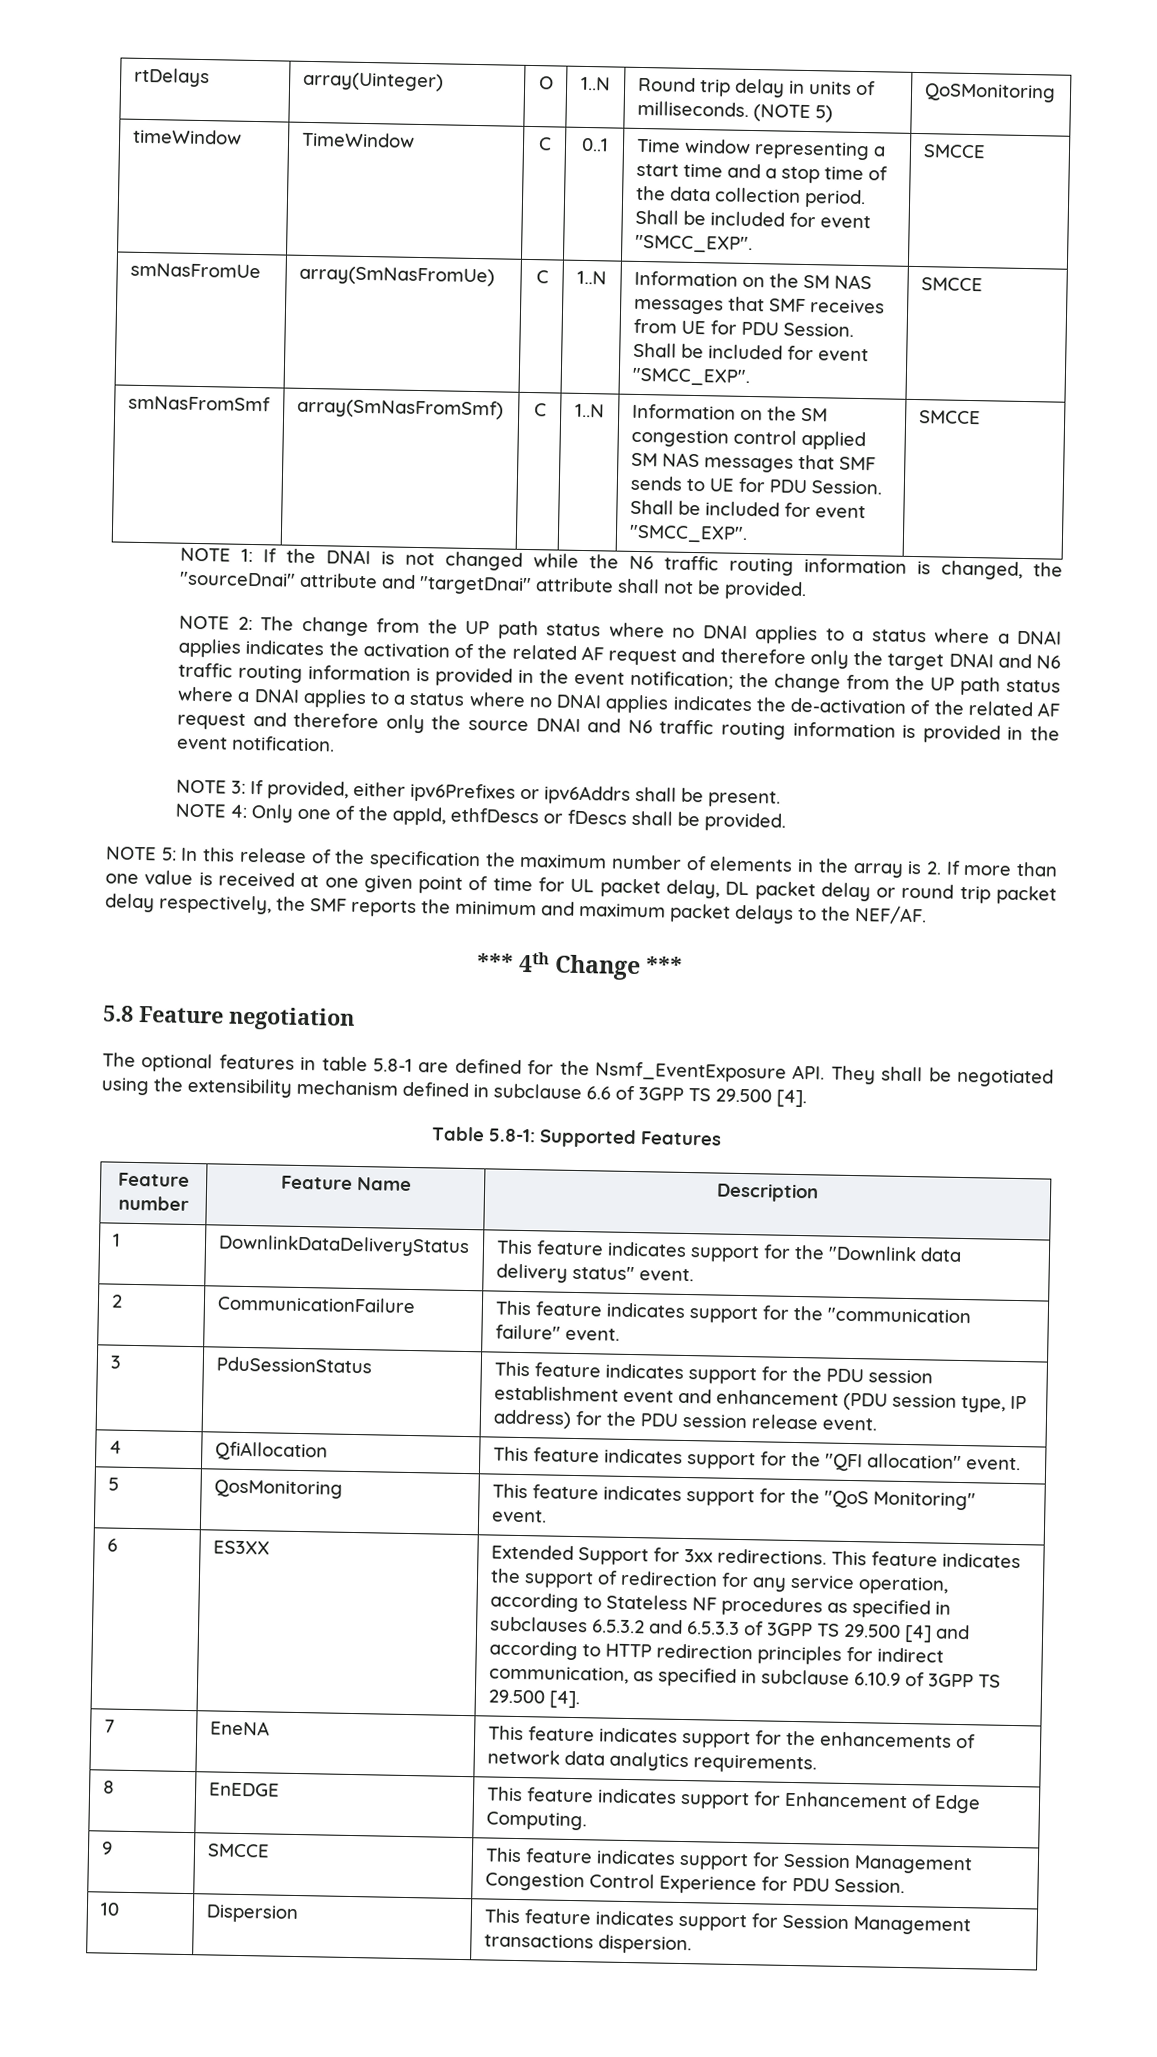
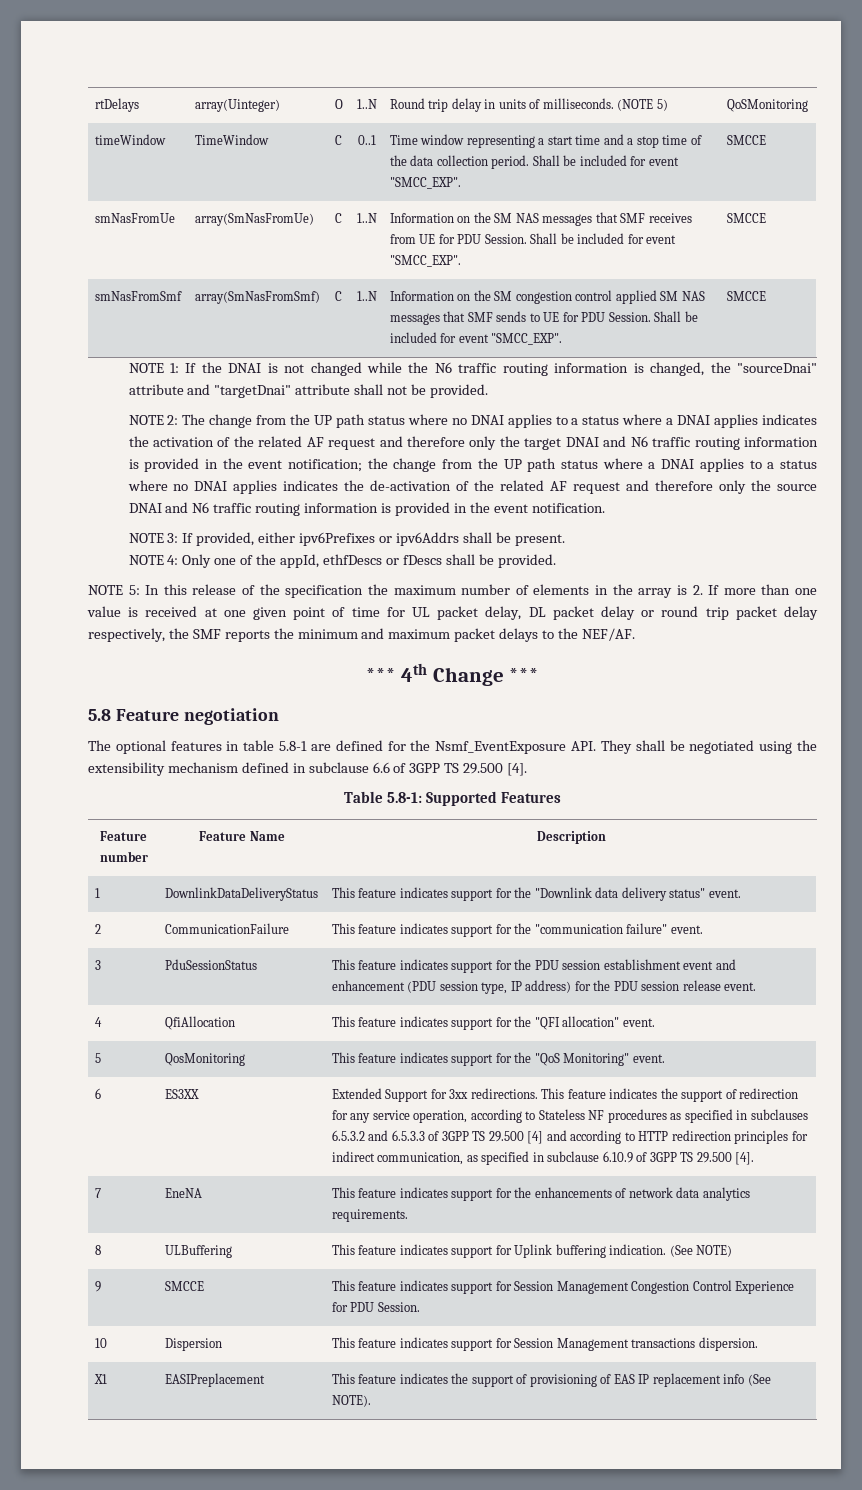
- 8 | EnEDGE | This feature indicates support for Enhancement of Edge Computing.
+ 8 | ULBuffering | This feature indicates support for Uplink buffering indication. (See NOTE)
+ X1 | EASIPreplacement | This feature indicates the support of provisioning of EAS IP replacement info (See NOTE).

